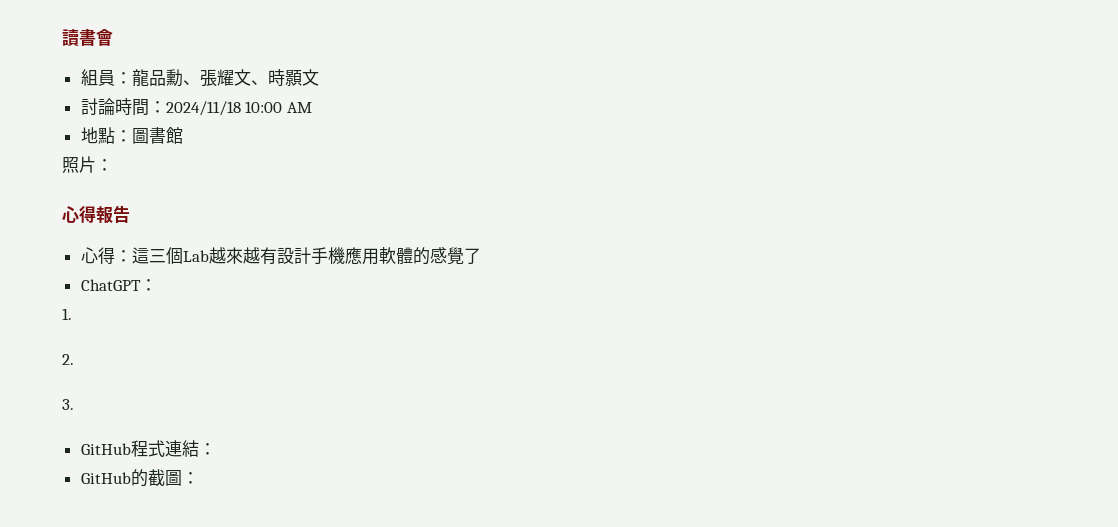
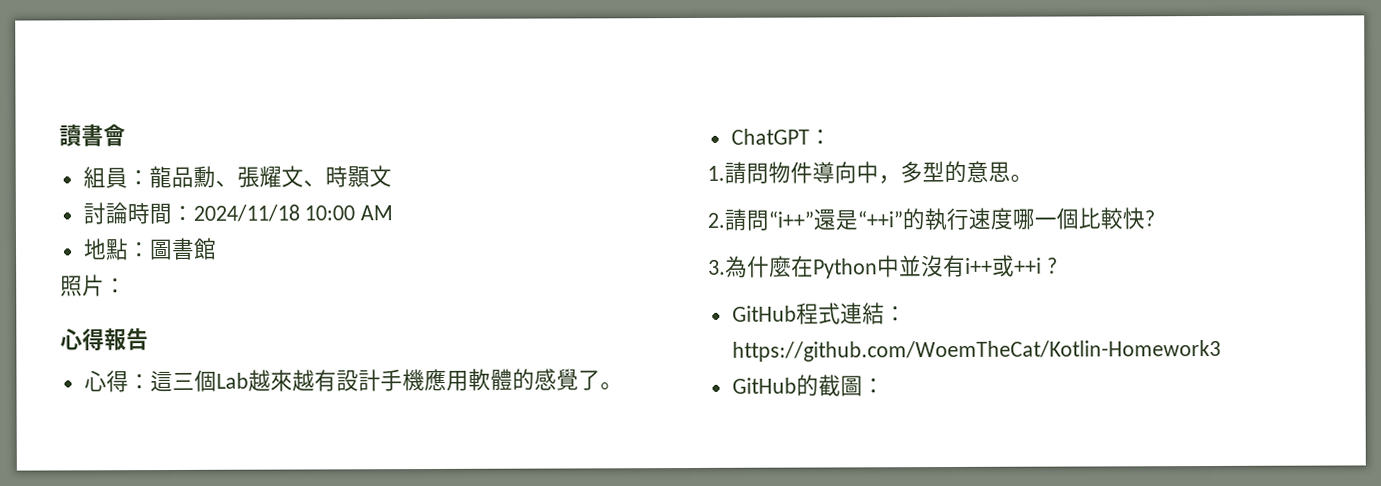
- 心得：這三個Lab越來越有設計手機應用軟體的感覺了
+ 心得：這三個Lab越來越有設計手機應用軟體的感覺了。
- 1.
- 2.
- 3.
+ 1.請問物件導向中，多型的意思。
+ 2.請問“i++”還是“++i”的執行速度哪一個比較快?
+ 3.為什麼在Python中並沒有i++或++i ?
- GitHub程式連結：
+ GitHub程式連結：https://github.com/WoemTheCat/Kotlin-Homework3

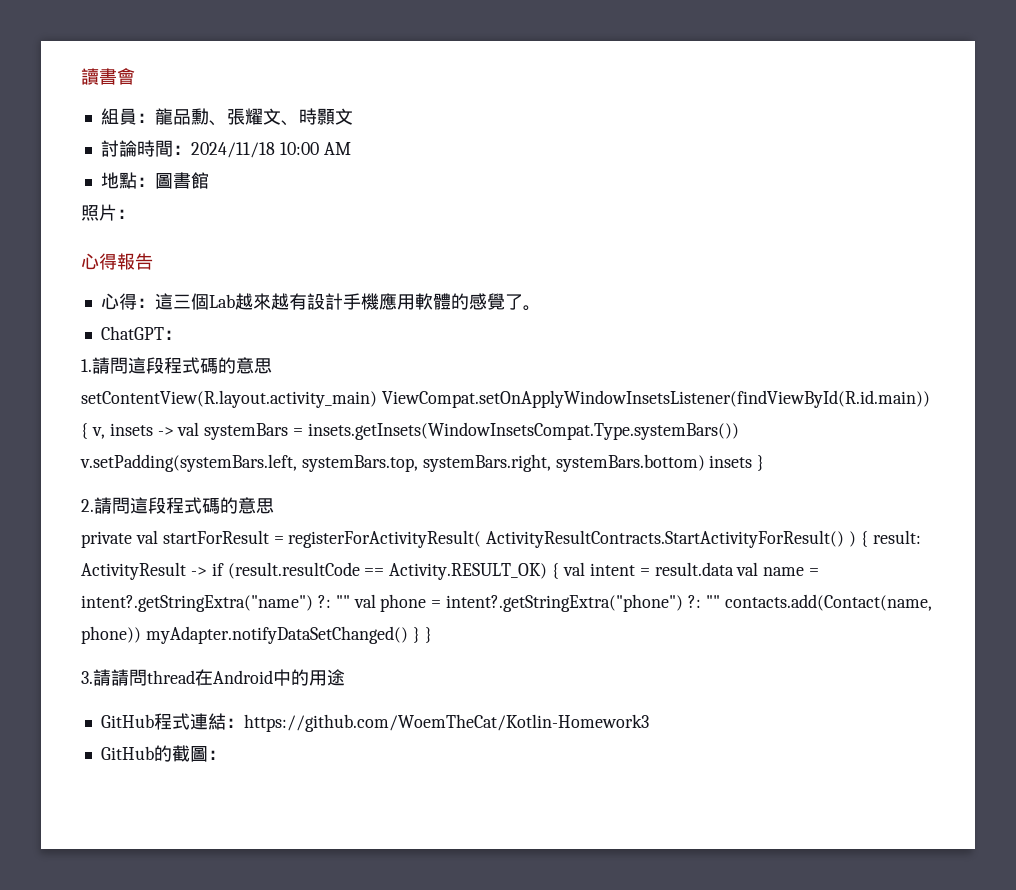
- 1.請問物件導向中，多型的意思。
- 2.請問“i++”還是“++i”的執行速度哪一個比較快?
- 3.為什麼在Python中並沒有i++或++i ?
+ 1.請問這段程式碼的意思
+ setContentView(R.layout.activity_main) ViewCompat.setOnApplyWindowInsetsListener(findViewById(R.id.main)) { v, insets -> val systemBars = insets.getInsets(WindowInsetsCompat.Type.systemBars()) v.setPadding(systemBars.left, systemBars.top, systemBars.right, systemBars.bottom) insets }
+ 2.請問這段程式碼的意思
+ private val startForResult = registerForActivityResult( ActivityResultContracts.StartActivityForResult() ) { result: ActivityResult -> if (result.resultCode == Activity.RESULT_OK) { val intent = result.data val name = intent?.getStringExtra("name") ?: "" val phone = intent?.getStringExtra("phone") ?: "" contacts.add(Contact(name, phone)) myAdapter.notifyDataSetChanged() } }
+ 3.請請問thread在Android中的用途

